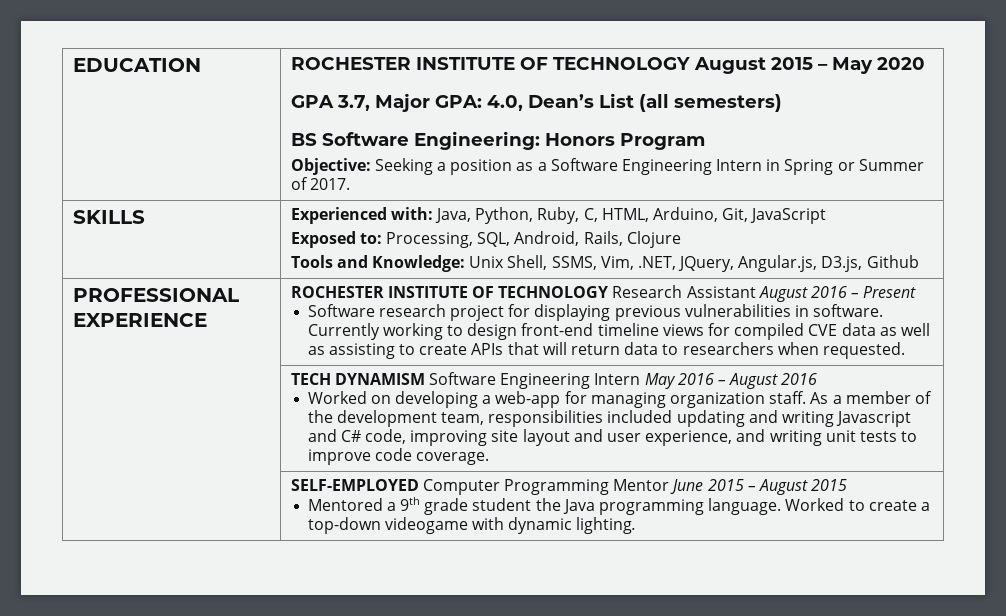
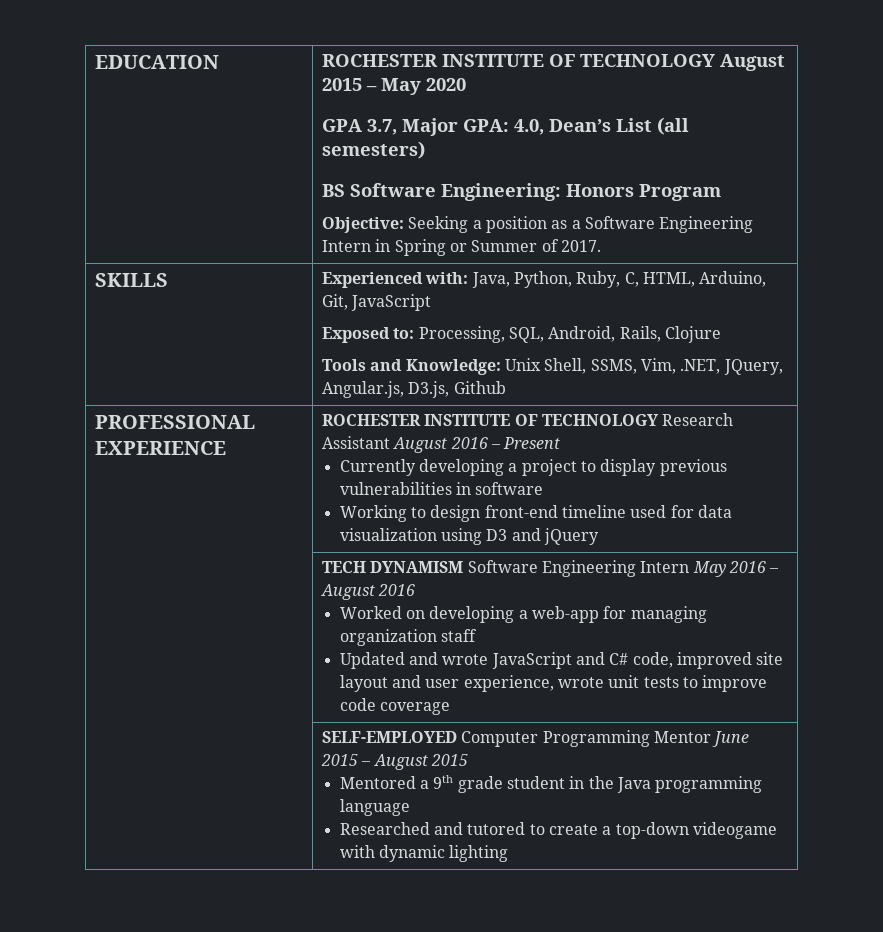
- Software research project for displaying previous vulnerabilities in software. Currently working to design front-end timeline views for compiled CVE data as well as assisting to create APIs that will return data to researchers when requested.
+ Currently developing a project to display previous vulnerabilities in software
+ Working to design front-end timeline used for data visualization using D3 and jQuery
- Worked on developing a web-app for managing organization staff. As a member of the development team, responsibilities included updating and writing Javascript and C# code, improving site layout and user experience, and writing unit tests to improve code coverage.
+ Worked on developing a web-app for managing organization staff
+ Updated and wrote JavaScript and C# code, improved site layout and user experience, wrote unit tests to improve code coverage
  | SELF-EMPLOYED Computer Programming Mentor June 2015 – August 2015
- Mentored a 9th grade student the Java programming language. Worked to create a top-down videogame with dynamic lighting.
+ Mentored a 9th grade student in the Java programming language
+ Researched and tutored to create a top-down videogame with dynamic lighting

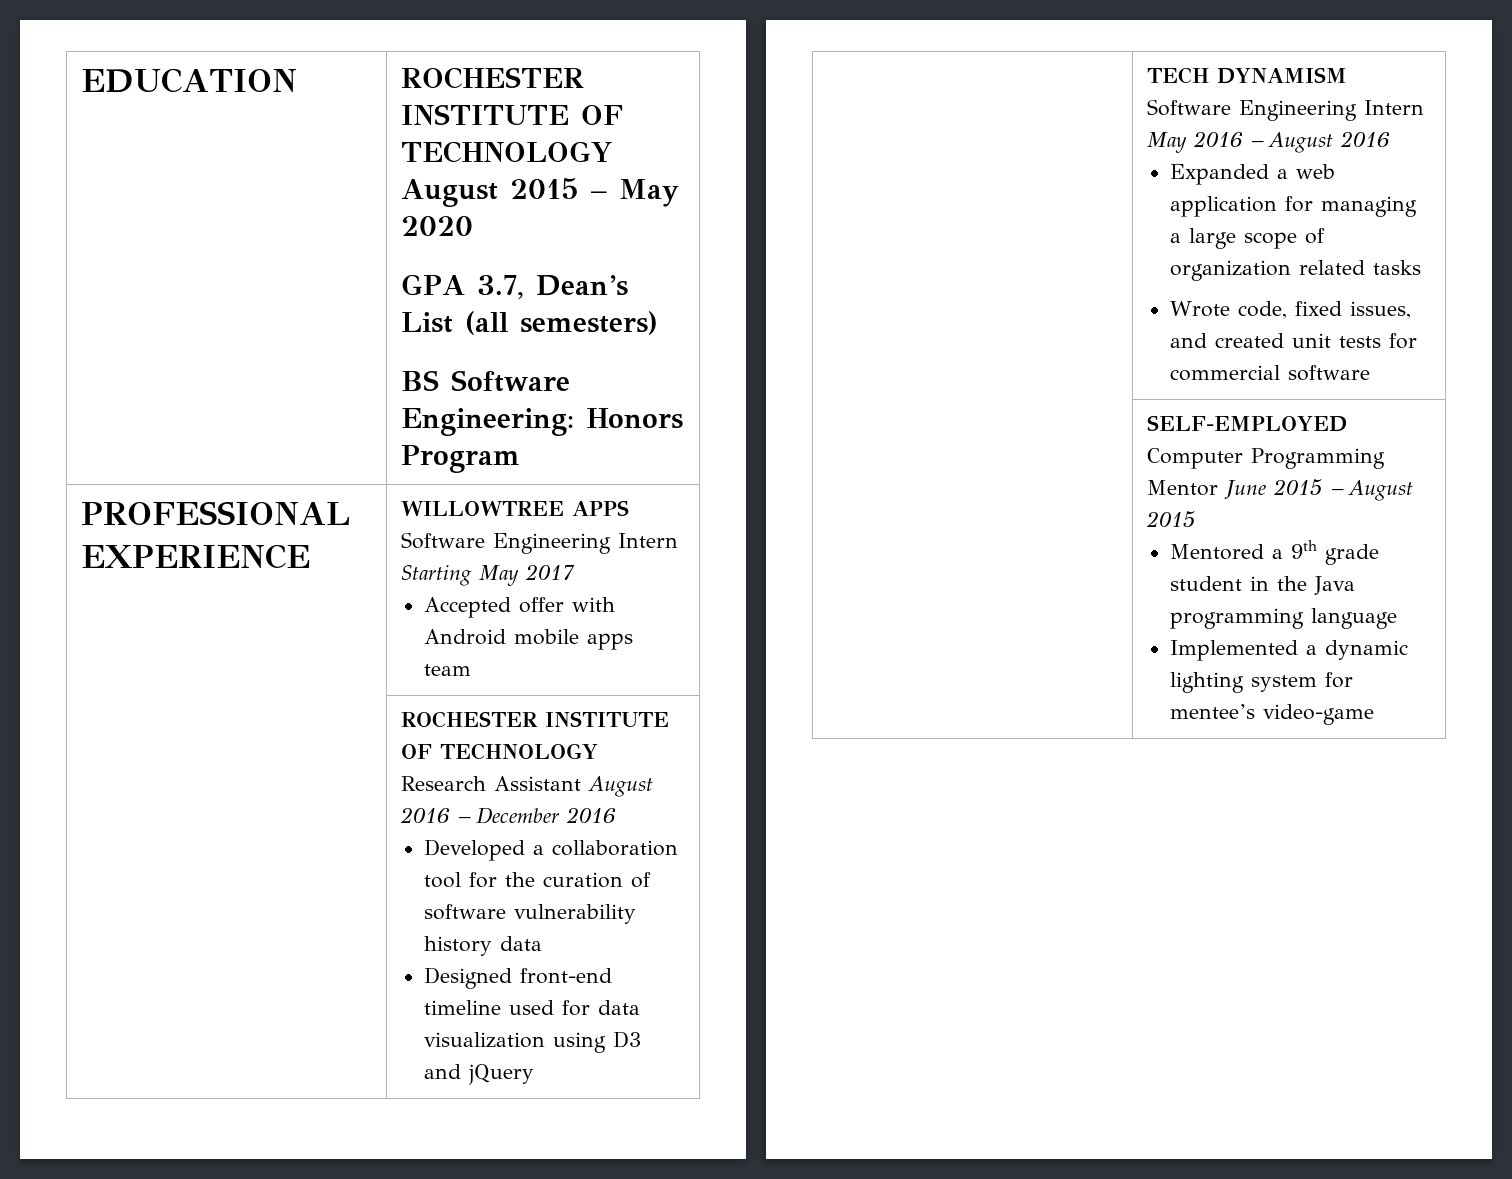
  EDUCATION | ROCHESTER INSTITUTE OF TECHNOLOGY August 2015 – May 2020
- GPA 3.7, Major GPA: 4.0, Dean’s List (all semesters)
+ GPA 3.7, Dean’s List (all semesters)
  BS Software Engineering: Honors Program
- Objective: Seeking a position as a Software Engineering Intern in Spring or Summer of 2017.
- SKILLS | Experienced with: Java, Python, Ruby, C, HTML, Arduino, Git, JavaScript
- Exposed to: Processing, SQL, Android, Rails, Clojure
- Tools and Knowledge: Unix Shell, SSMS, Vim, .NET, JQuery, Angular.js, D3.js, Github
- PROFESSIONAL EXPERIENCE | ROCHESTER INSTITUTE OF TECHNOLOGY Research Assistant August 2016 – Present
- Currently developing a project to display previous vulnerabilities in software
- Working to design front-end timeline used for data visualization using D3 and jQuery
+ PROFESSIONAL EXPERIENCE | WILLOWTREE APPS Software Engineering Intern Starting May 2017
+ Accepted offer with Android mobile apps team
+ | ROCHESTER INSTITUTE OF TECHNOLOGY Research Assistant August 2016 – December 2016
+ Developed a collaboration tool for the curation of software vulnerability history data
+ Designed front-end timeline used for data visualization using D3 and jQuery
  | TECH DYNAMISM Software Engineering Intern May 2016 – August 2016
- Worked on developing a web-app for managing organization staff
- Updated and wrote JavaScript and C# code, improved site layout and user experience, wrote unit tests to improve code coverage
+ Expanded a web application for managing a large scope of organization related tasks
+ Wrote code, fixed issues, and created unit tests for commercial software
  | SELF-EMPLOYED Computer Programming Mentor June 2015 – August 2015
  Mentored a 9th grade student in the Java programming language
- Researched and tutored to create a top-down videogame with dynamic lighting
+ Implemented a dynamic lighting system for mentee’s video-game

